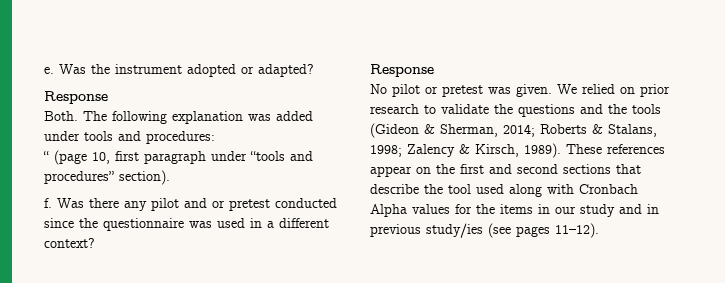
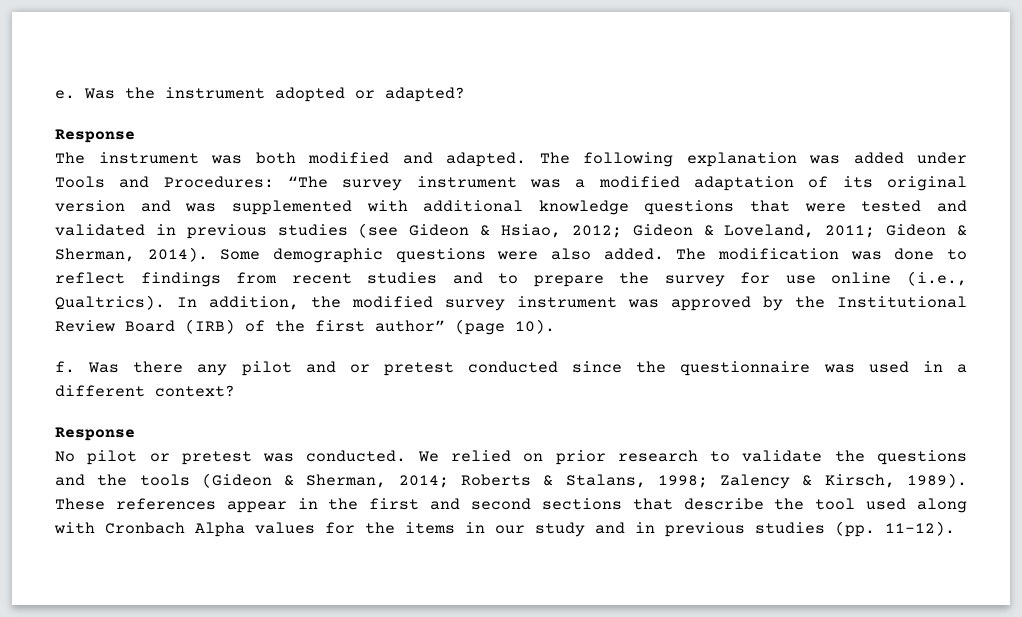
- Both.
+ The instrument was both modified and adapted.
- The following explanation was added under tools and procedures:
- “ (page 10, first paragraph under “tools and procedures” section).
+ The following explanation was added under Tools and Procedures: “The survey instrument was a modified adaptation of its original version and was supplemented with additional knowledge questions that were tested and validated in previous studies (see Gideon & Hsiao, 2012; Gideon & Loveland, 2011; Gideon & Sherman, 2014). Some demographic questions were also added. The modification was done to reflect findings from recent studies and to prepare the survey for use online (i.e., Qualtrics). In addition, the modified survey instrument was approved by the Institutional Review Board (IRB) of the first author” (page 10).
- No pilot or pretest was given.
+ No pilot or pretest was conducted.
- These references appear on the first and second sections that describe the tool used along with Cronbach Alpha values for the items in our study and in previous study/ies (see pages 11–12).
+ These references appear in the first and second sections that describe the tool used along with Cronbach Alpha values for the items in our study and in previous studies (pp. 11–12).

